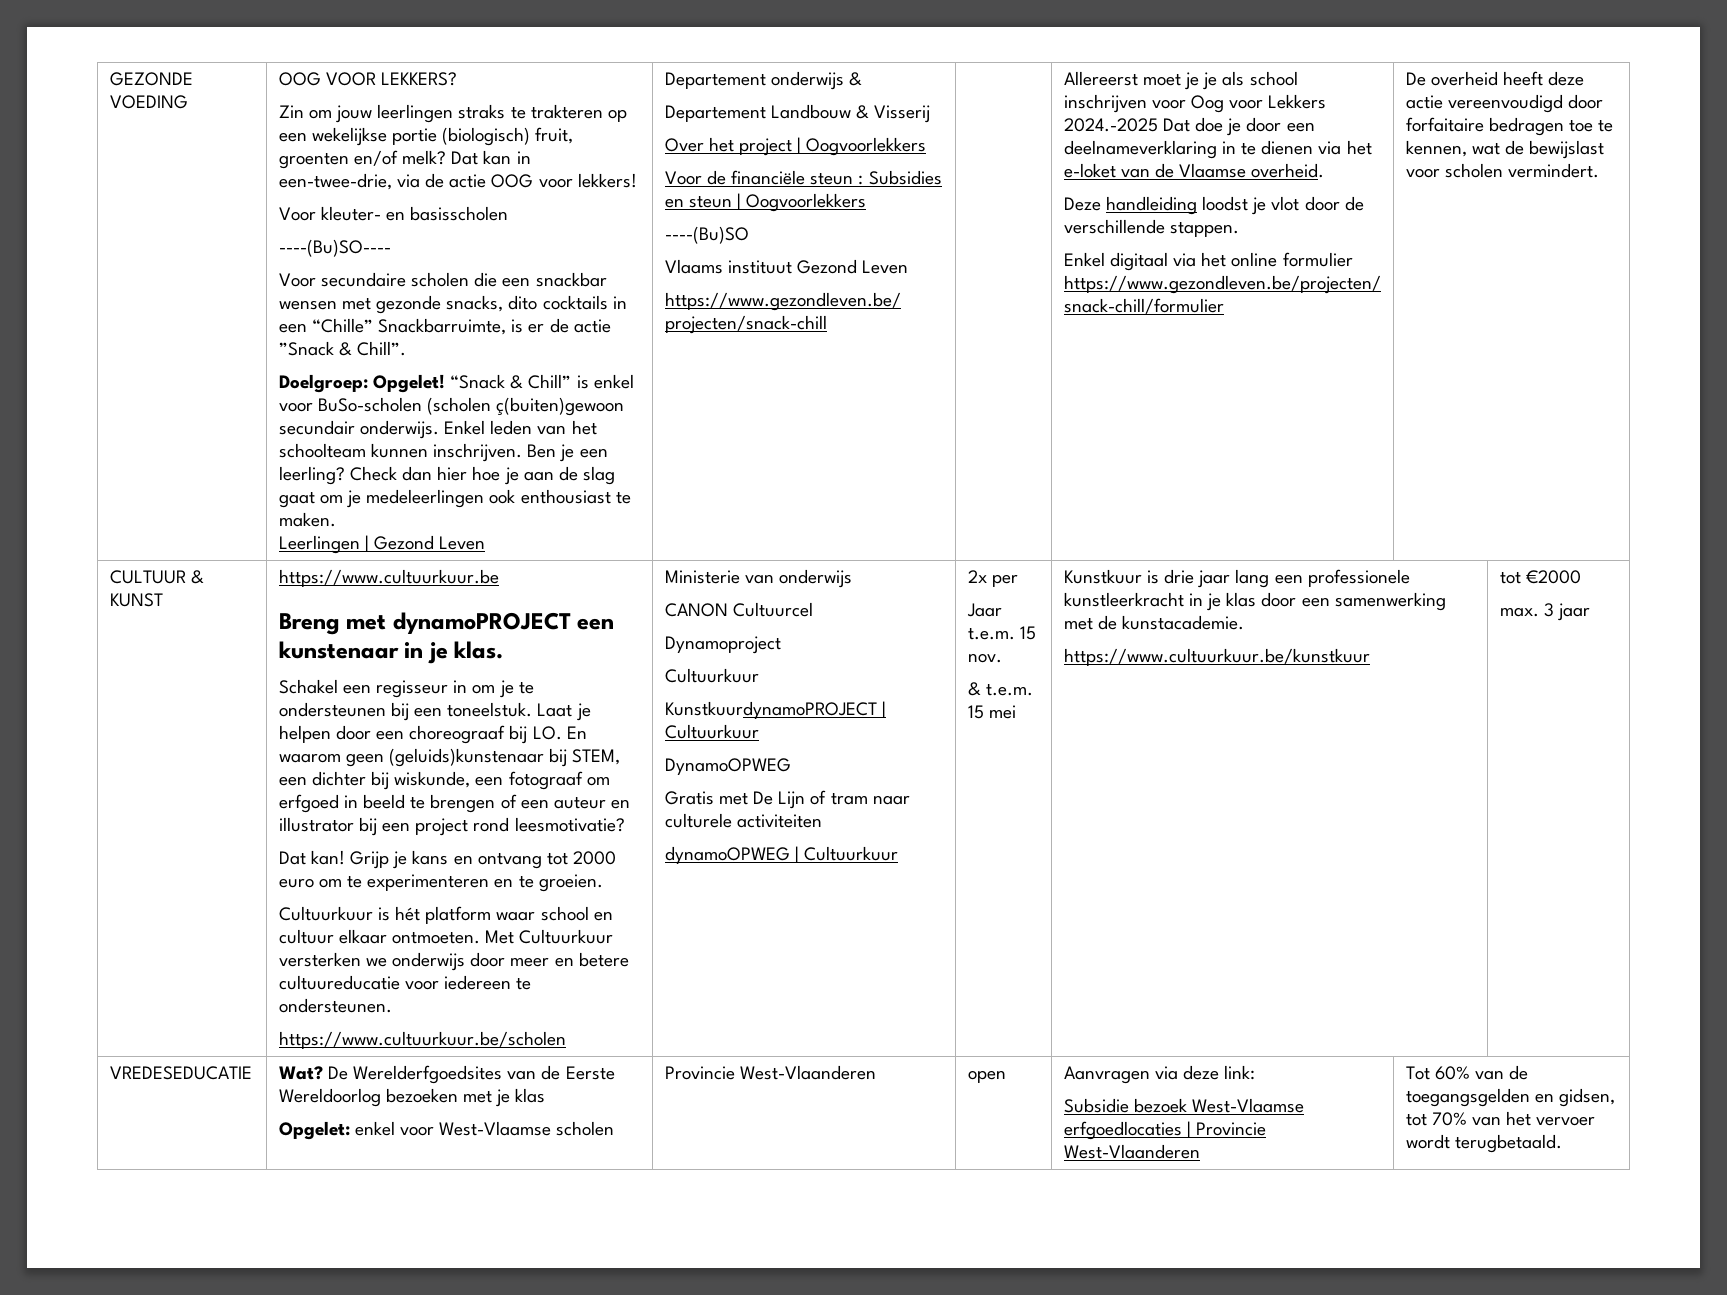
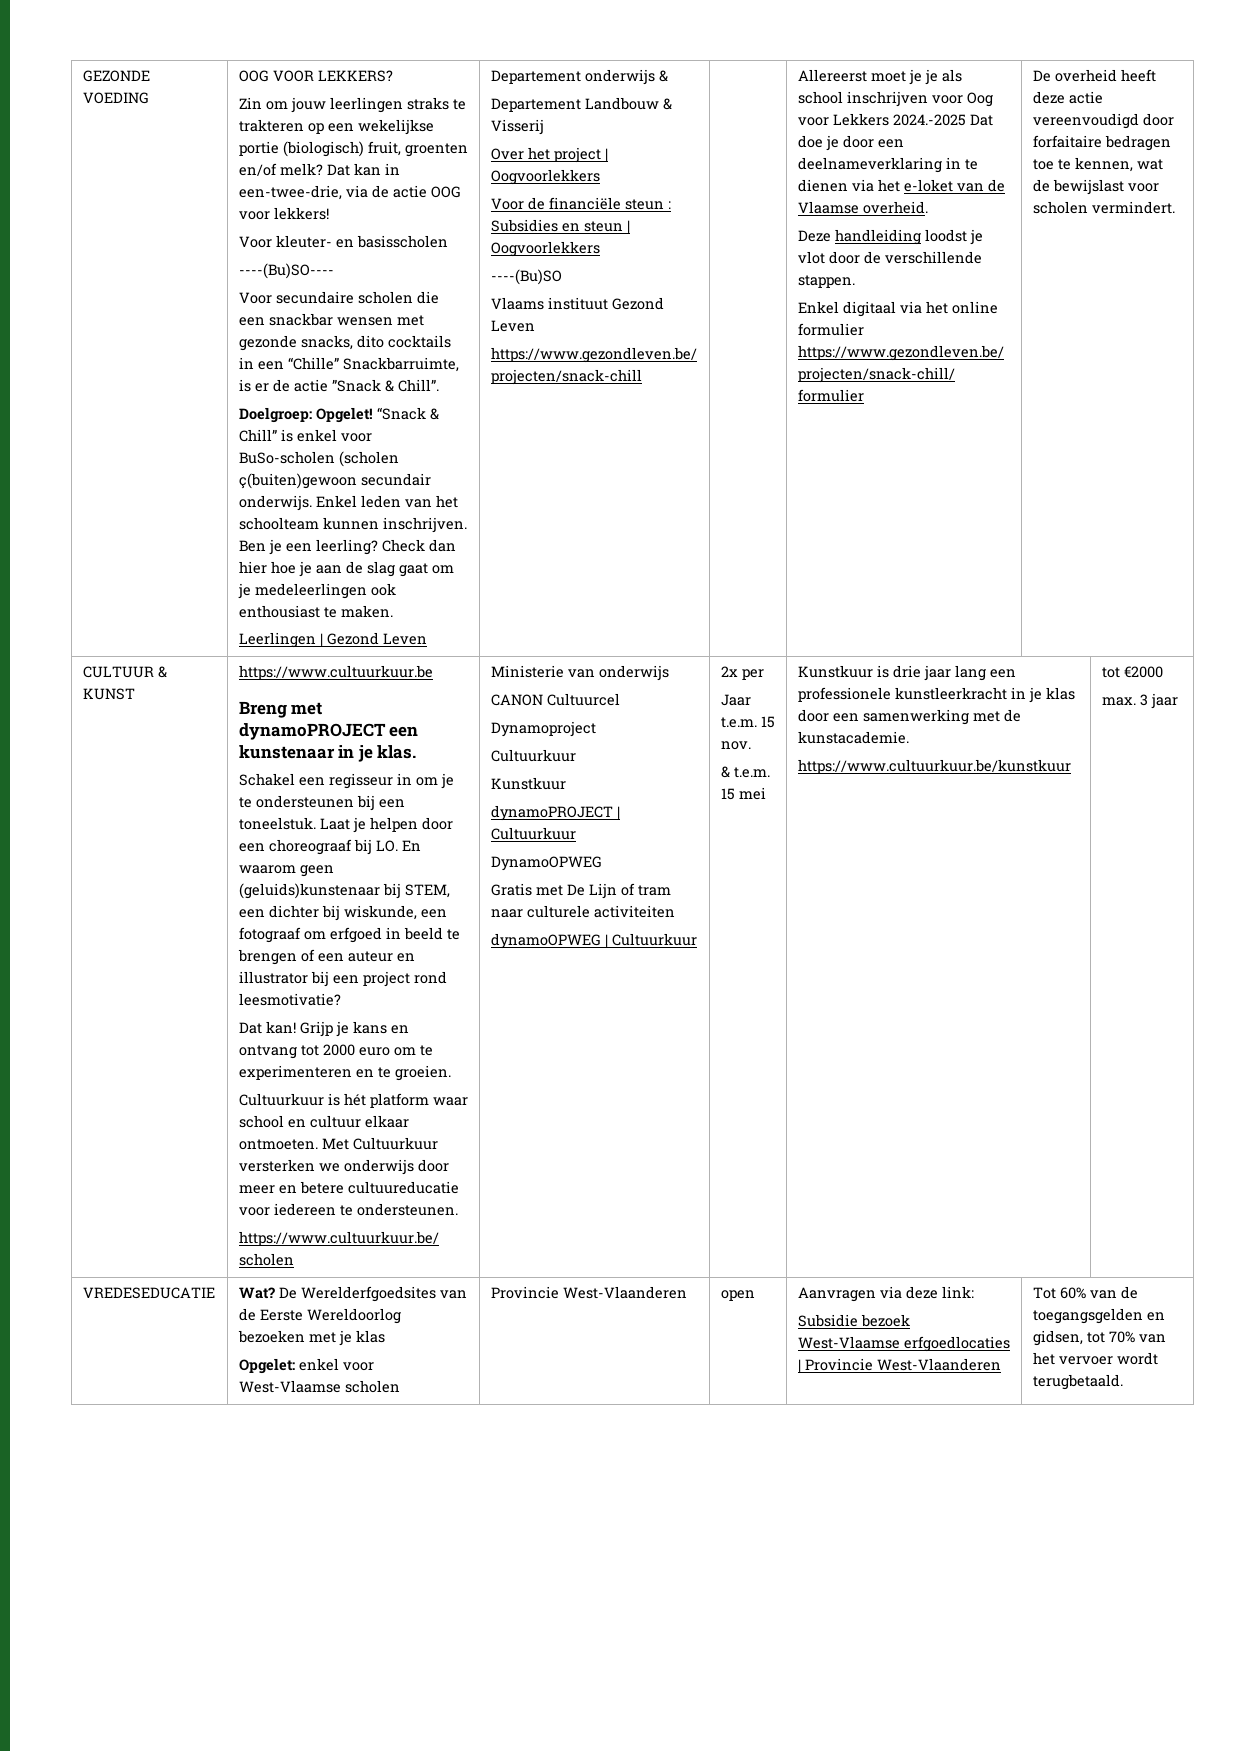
  Dynamoproject
  Cultuurkuur
- KunstkuurdynamoPROJECT | Cultuurkuur
+ Kunstkuur
+ dynamoPROJECT | Cultuurkuur

